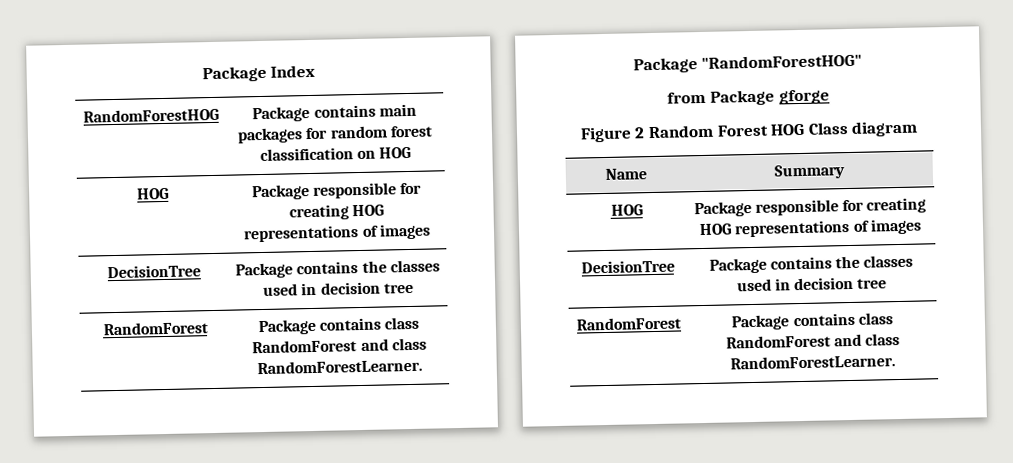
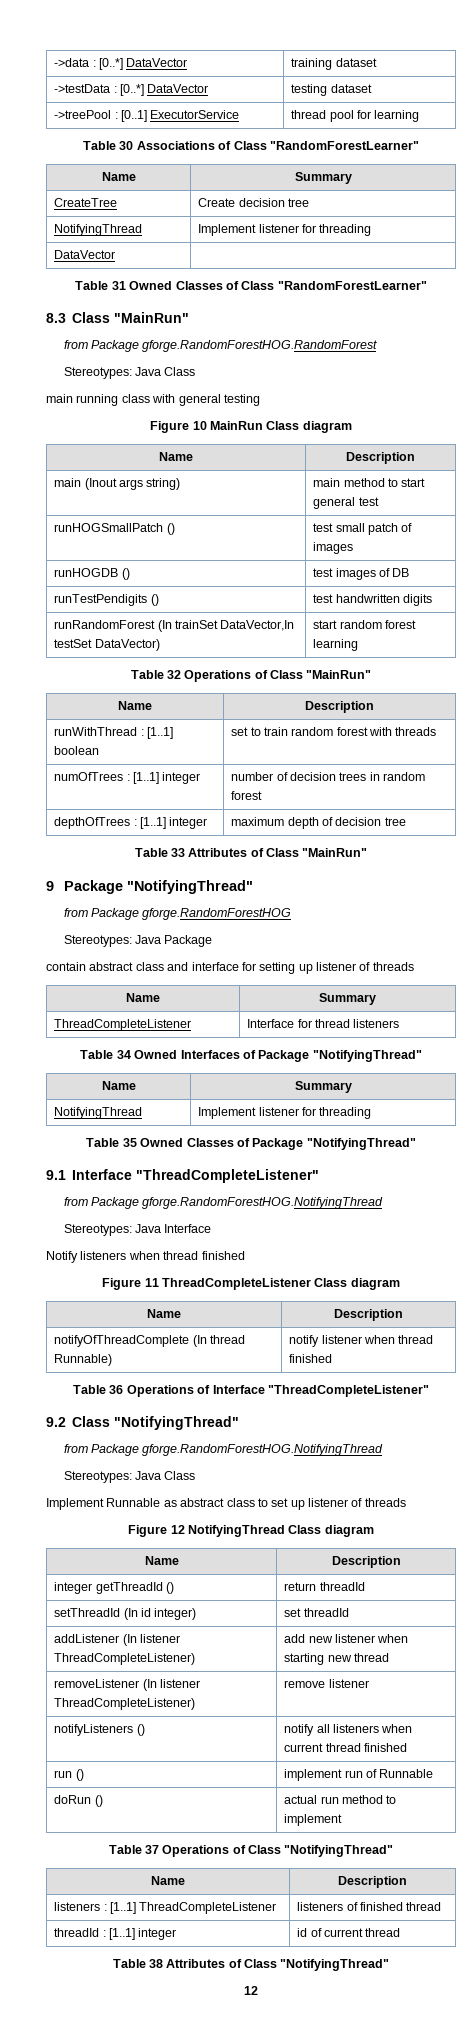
- Package Index
- RandomForestHOG | Package contains main packages for random forest classification on HOG
- HOG | Package responsible for creating HOG representations of images
- DecisionTree | Package contains the classes used in decision tree
- RandomForest | Package contains class RandomForest and class RandomForestLearner.
- Package "RandomForestHOG"
- from Package gforge
- Figure 2 Random Forest HOG Class diagram
+ ->data : [0..*] DataVector | training dataset
+ ->testData : [0..*] DataVector | testing dataset
+ ->treePool : [0..1] ExecutorService | thread pool for learning
+ Table 30 Associations of Class "RandomForestLearner"
  Name | Summary
- HOG | Package responsible for creating HOG representations of images
- DecisionTree | Package contains the classes used in decision tree
- RandomForest | Package contains class RandomForest and class RandomForestLearner.
+ CreateTree | Create decision tree
+ NotifyingThread | Implement listener for threading
+ DataVector |
+ Table 31 Owned Classes of Class "RandomForestLearner"
+ 8.3 Class "MainRun"
+ from Package gforge.RandomForestHOG.RandomForest
+ Stereotypes: Java Class
+ main running class with general testing
+ Figure 10 MainRun Class diagram
+ Name | Description
+ main (Inout args string) | main method to start general test
+ runHOGSmallPatch () | test small patch of images
+ runHOGDB () | test images of DB
+ runTestPendigits () | test handwritten digits
+ runRandomForest (In trainSet DataVector,In testSet DataVector) | start random forest learning
+ Table 32 Operations of Class "MainRun"
+ Name | Description
+ runWithThread : [1..1] boolean | set to train random forest with threads
+ numOfTrees : [1..1] integer | number of decision trees in random forest
+ depthOfTrees : [1..1] integer | maximum depth of decision tree
+ Table 33 Attributes of Class "MainRun"
+ 9 Package "NotifyingThread"
+ from Package gforge.RandomForestHOG
+ Stereotypes: Java Package
+ contain abstract class and interface for setting up listener of threads
+ Name | Summary
+ ThreadCompleteListener | Interface for thread listeners
+ Table 34 Owned Interfaces of Package "NotifyingThread"
+ Name | Summary
+ NotifyingThread | Implement listener for threading
+ Table 35 Owned Classes of Package "NotifyingThread"
+ 9.1 Interface "ThreadCompleteListener"
+ from Package gforge.RandomForestHOG.NotifyingThread
+ Stereotypes: Java Interface
+ Notify listeners when thread finished
+ Figure 11 ThreadCompleteListener Class diagram
+ Name | Description
+ notifyOfThreadComplete (In thread Runnable) | notify listener when thread finished
+ Table 36 Operations of Interface "ThreadCompleteListener"
+ 9.2 Class "NotifyingThread"
+ from Package gforge.RandomForestHOG.NotifyingThread
+ Stereotypes: Java Class
+ Implement Runnable as abstract class to set up listener of threads
+ Figure 12 NotifyingThread Class diagram
+ Name | Description
+ integer getThreadId () | return threadId
+ setThreadId (In id integer) | set threadId
+ addListener (In listener ThreadCompleteListener) | add new listener when starting new thread
+ removeListener (In listener ThreadCompleteListener) | remove listener
+ notifyListeners () | notify all listeners when current thread finished
+ run () | implement run of Runnable
+ doRun () | actual run method to implement
+ Table 37 Operations of Class "NotifyingThread"
+ Name | Description
+ listeners : [1..1] ThreadCompleteListener | listeners of finished thread
+ threadId : [1..1] integer | id of current thread
+ Table 38 Attributes of Class "NotifyingThread"
+ 12

